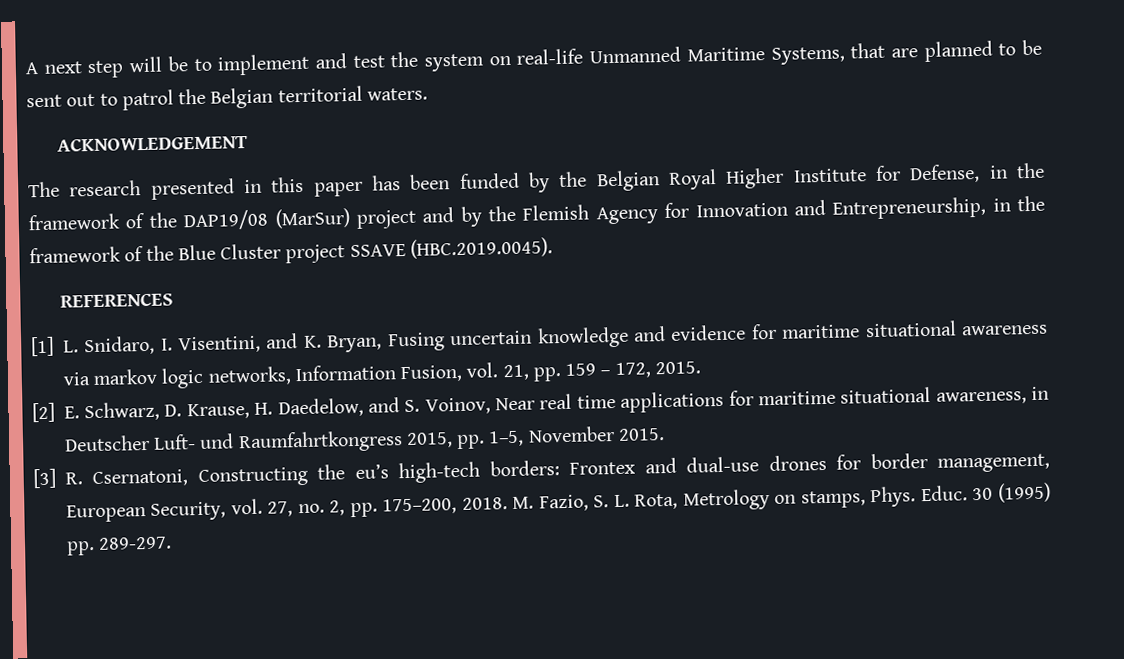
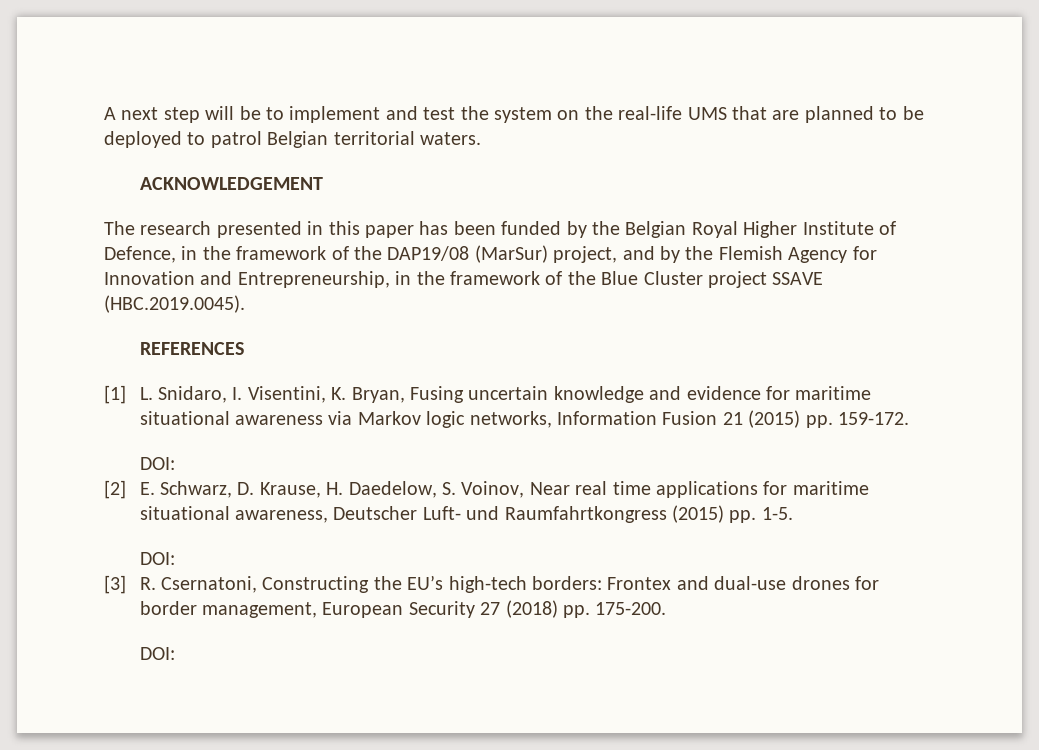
- A next step will be to implement and test the system on real-life Unmanned Maritime Systems, that are planned to be sent out to patrol the Belgian territorial waters.
+ A next step will be to implement and test the system on the real-life UMS that are planned to be deployed to patrol Belgian territorial waters.
- The research presented in this paper has been funded by the Belgian Royal Higher Institute for Defense, in the framework of the DAP19/08 (MarSur) project and by the Flemish Agency for Innovation and Entrepreneurship, in the framework of the Blue Cluster project SSAVE (HBC.2019.0045).
+ The research presented in this paper has been funded by the Belgian Royal Higher Institute of Defence, in the framework of the DAP19/08 (MarSur) project, and by the Flemish Agency for Innovation and Entrepreneurship, in the framework of the Blue Cluster project SSAVE (HBC.2019.0045).
- [1] L. Snidaro, I. Visentini, and K. Bryan, Fusing uncertain knowledge and evidence for maritime situational awareness via markov logic networks, Information Fusion, vol. 21, pp. 159 – 172, 2015.
+ [1] L. Snidaro, I. Visentini, K. Bryan, Fusing uncertain knowledge and evidence for maritime situational awareness via Markov logic networks, Information Fusion 21 (2015) pp. 159-172.
+ DOI:
- [2] E. Schwarz, D. Krause, H. Daedelow, and S. Voinov, Near real time applications for maritime situational awareness, in Deutscher Luft- und Raumfahrtkongress 2015, pp. 1–5, November 2015.
+ [2] E. Schwarz, D. Krause, H. Daedelow, S. Voinov, Near real time applications for maritime situational awareness, Deutscher Luft- und Raumfahrtkongress (2015) pp. 1-5.
+ DOI:
- [3] R. Csernatoni, Constructing the eu’s high-tech borders: Frontex and dual-use drones for border management, European Security, vol. 27, no. 2, pp. 175–200, 2018. M. Fazio, S. L. Rota, Metrology on stamps, Phys. Educ. 30 (1995) pp. 289-297.
+ [3] R. Csernatoni, Constructing the EU’s high-tech borders: Frontex and dual-use drones for border management, European Security 27 (2018) pp. 175-200.
+ DOI:

